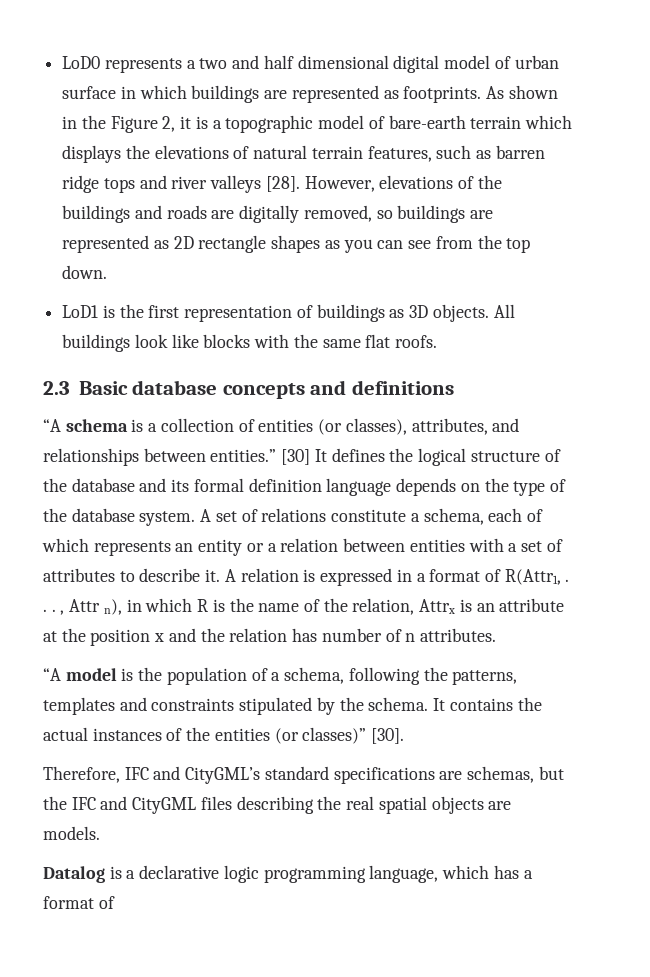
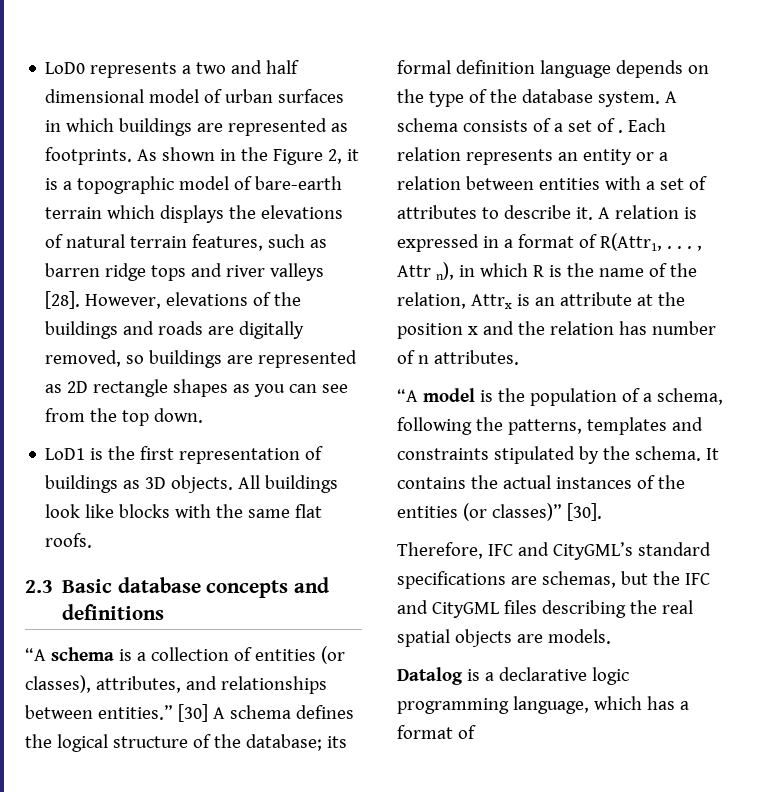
- LoD0 represents a two and half dimensional digital model of urban surface in which buildings are represented as footprints.
+ LoD0 represents a two and half dimensional model of urban surfaces in which buildings are represented as footprints.
- [30] It defines the logical structure of the database and its formal definition language depends on the type of the database system.
+ [30] A schema defines the logical structure of the database; its formal definition language depends on the type of the database system.
- A set of relations constitute a schema, each of which represents an entity or a relation between entities with a set of attributes to describe it.
+ A schema consists of a set of . Each relation represents an entity or a relation between entities with a set of attributes to describe it.

